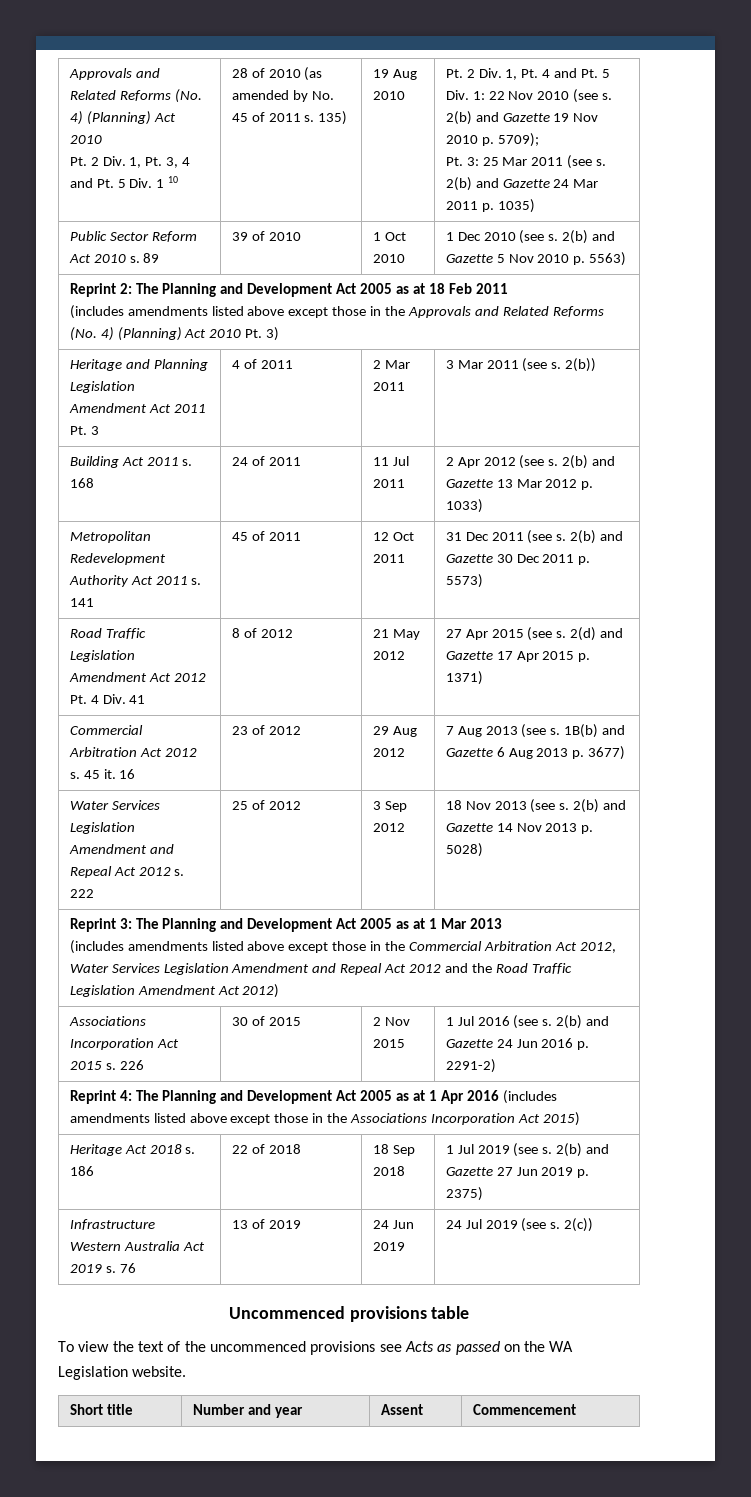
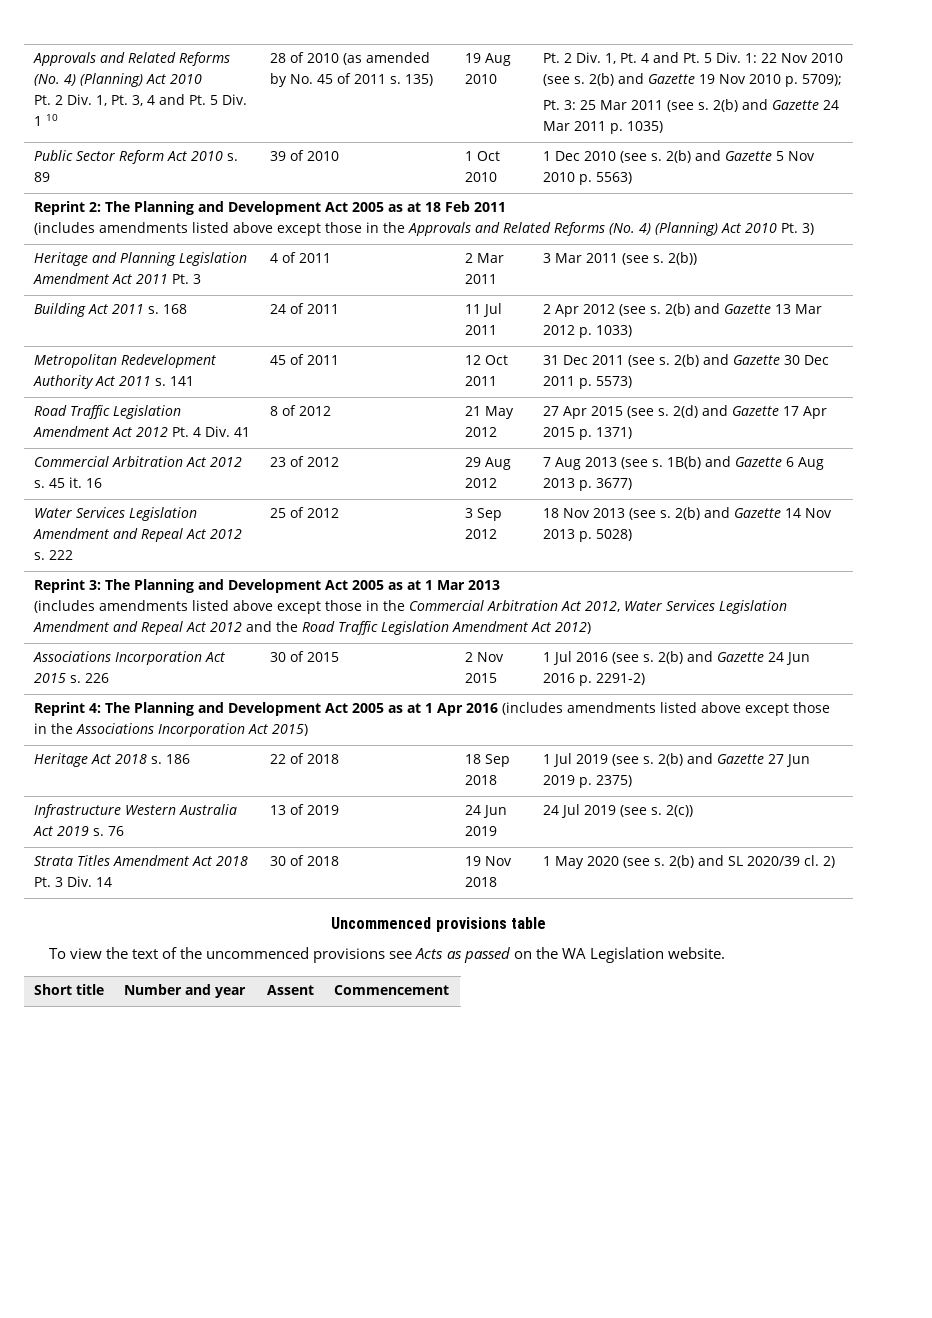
+ Strata Titles Amendment Act 2018 Pt. 3 Div. 14 | 30 of 2018 | 19 Nov 2018 | 1 May 2020 (see s. 2(b) and SL 2020/39 cl. 2)

